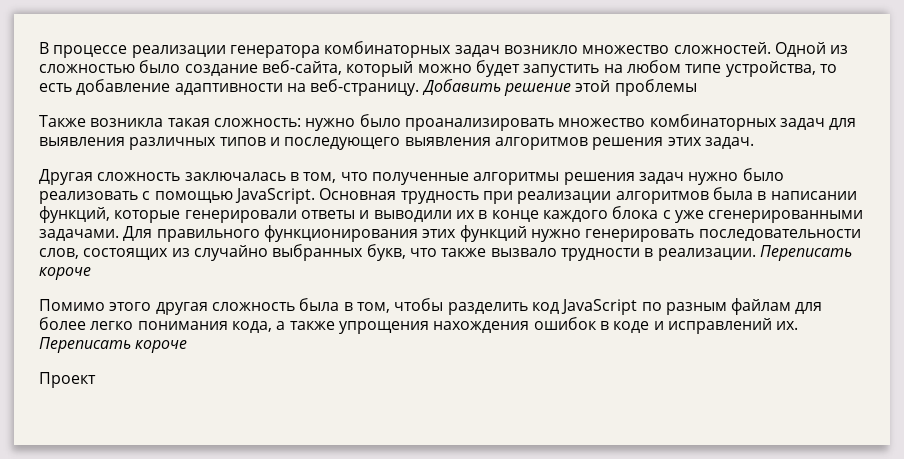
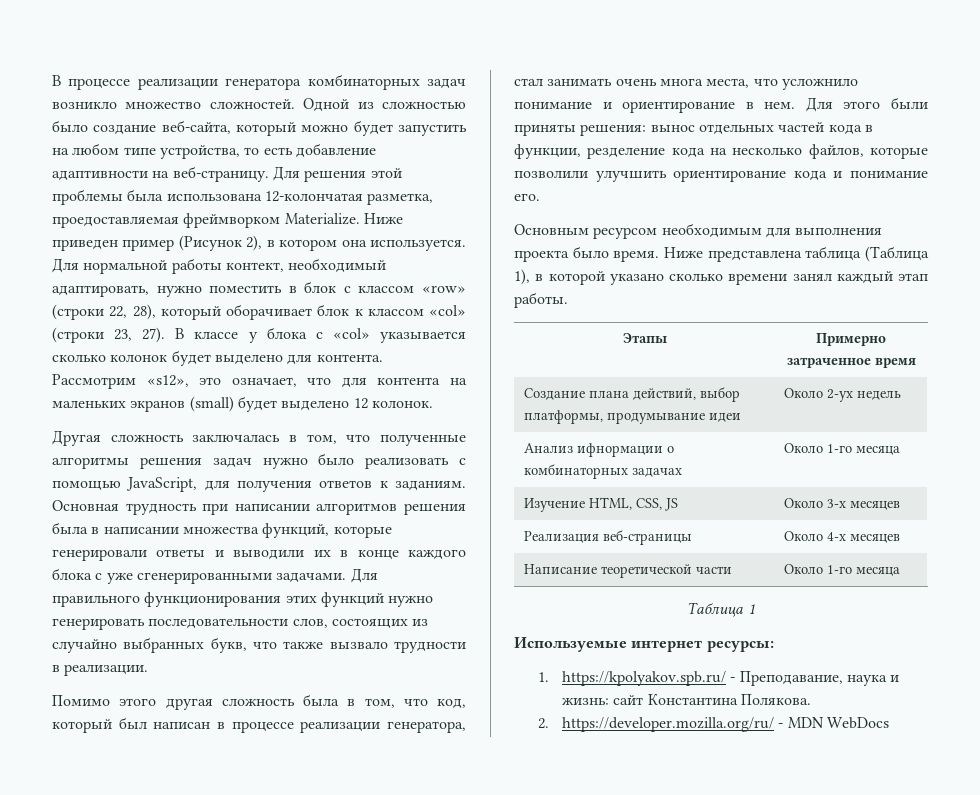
- Добавить решение этой проблемы
- Также возникла такая сложность: нужно было проанализировать множество комбинаторных задач для выявления различных типов и последующего выявления алгоритмов решения этих задач.
+ Для решения этой проблемы была использована 12-колончатая разметка, проедоставляемая фреймворком Materialize. Ниже приведен пример (Рисунок 2), в котором она используется. Для нормальной работы контект, необходимый адаптировать, нужно поместить в блок с классом «row» (строки 22, 28), который оборачивает блок к классом «col» (строки 23, 27). В классе у блока с «col» указывается сколько колонок будет выделено для контента. Рассмотрим «s12», это означает, что для контента на маленьких экранов (small) будет выделено 12 колонок.
- Другая сложность заключалась в том, что полученные алгоритмы решения задач нужно было реализовать с помощью JavaScript. Основная трудность при реализации алгоритмов была в написании функций, которые генерировали ответы и выводили их в конце каждого блока с уже сгенерированными задачами.
+ Другая сложность заключалась в том, что полученные алгоритмы решения задач нужно было реализовать с помощью JavaScript, для получения ответов к заданиям. Основная трудность при написании алгоритмов решения была в написании множества функций, которые генерировали ответы и выводили их в конце каждого блока с уже сгенерированными задачами.
- Для правильного функционирования этих функций нужно генерировать последовательности слов, состоящих из случайно выбранных букв, что также вызвало трудности в реализации. Переписать короче
+ Для правильного функционирования этих функций нужно генерировать последовательности слов, состоящих из случайно выбранных букв, что также вызвало трудности в реализации.
- Помимо этого другая сложность была в том, чтобы разделить код JavaScript по разным файлам для более легко понимания кода, а также упрощения нахождения ошибок в коде и исправлений их. Переписать короче
- Проект
+ Помимо этого другая сложность была в том, что код, который был написан в процессе реализации генератора, стал занимать очень многа места, что усложнило понимание и ориентирование в нем. Для этого были приняты решения: вынос отдельных частей кода в функции, резделение кода на несколько файлов, которые позволили улучшить ориентирование кода и понимание его.
+ Основным ресурсом необходимым для выполнения проекта было время. Ниже представлена таблица (Таблица 1), в которой указано сколько времени занял каждый этап работы.
+ Этапы | Примерно затраченное время
+ Создание плана действий, выбор платформы, продумывание идеи | Около 2-ух недель
+ Анализ ифнормации о комбинаторных задачах | Около 1-го месяца
+ Изучение HTML, CSS, JS | Около 3-х месяцев
+ Реализация веб-страницы | Около 4-х месяцев
+ Написание теоретической части | Около 1-го месяца
+ Таблица 1
+ Используемые интернет ресурсы:
+ 1. https://kpolyakov.spb.ru/ - Преподавание, наука и жизнь: сайт Константина Полякова.
+ 2. https://developer.mozilla.org/ru/ - MDN WebDocs

